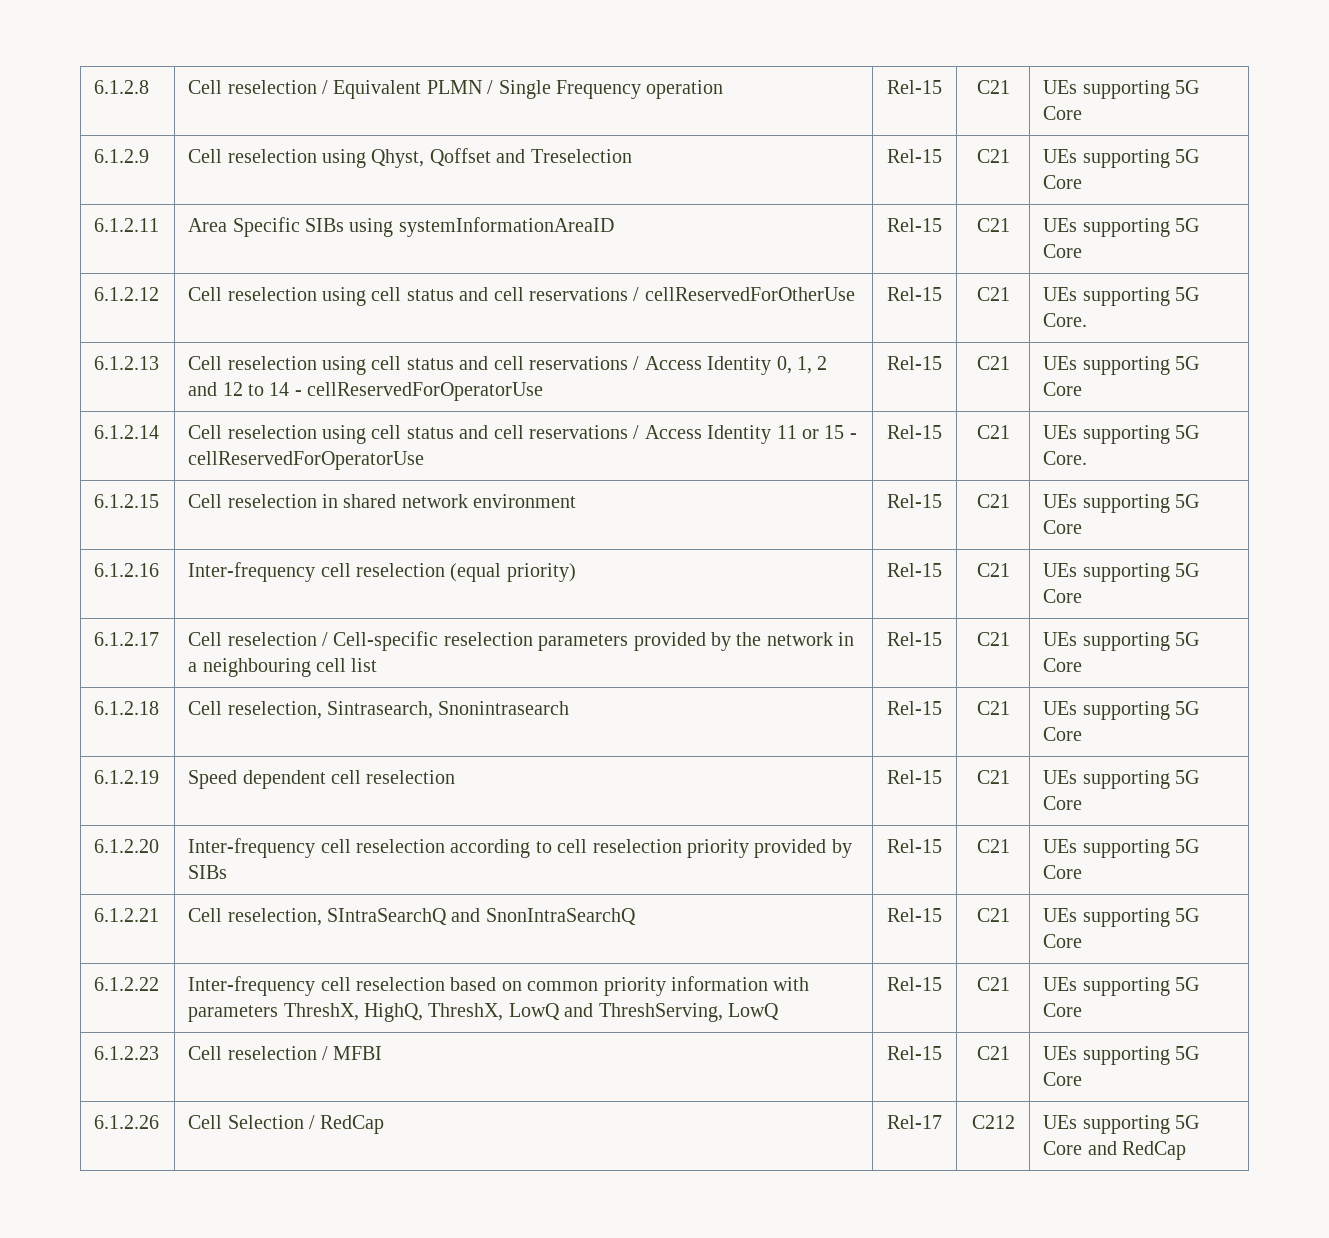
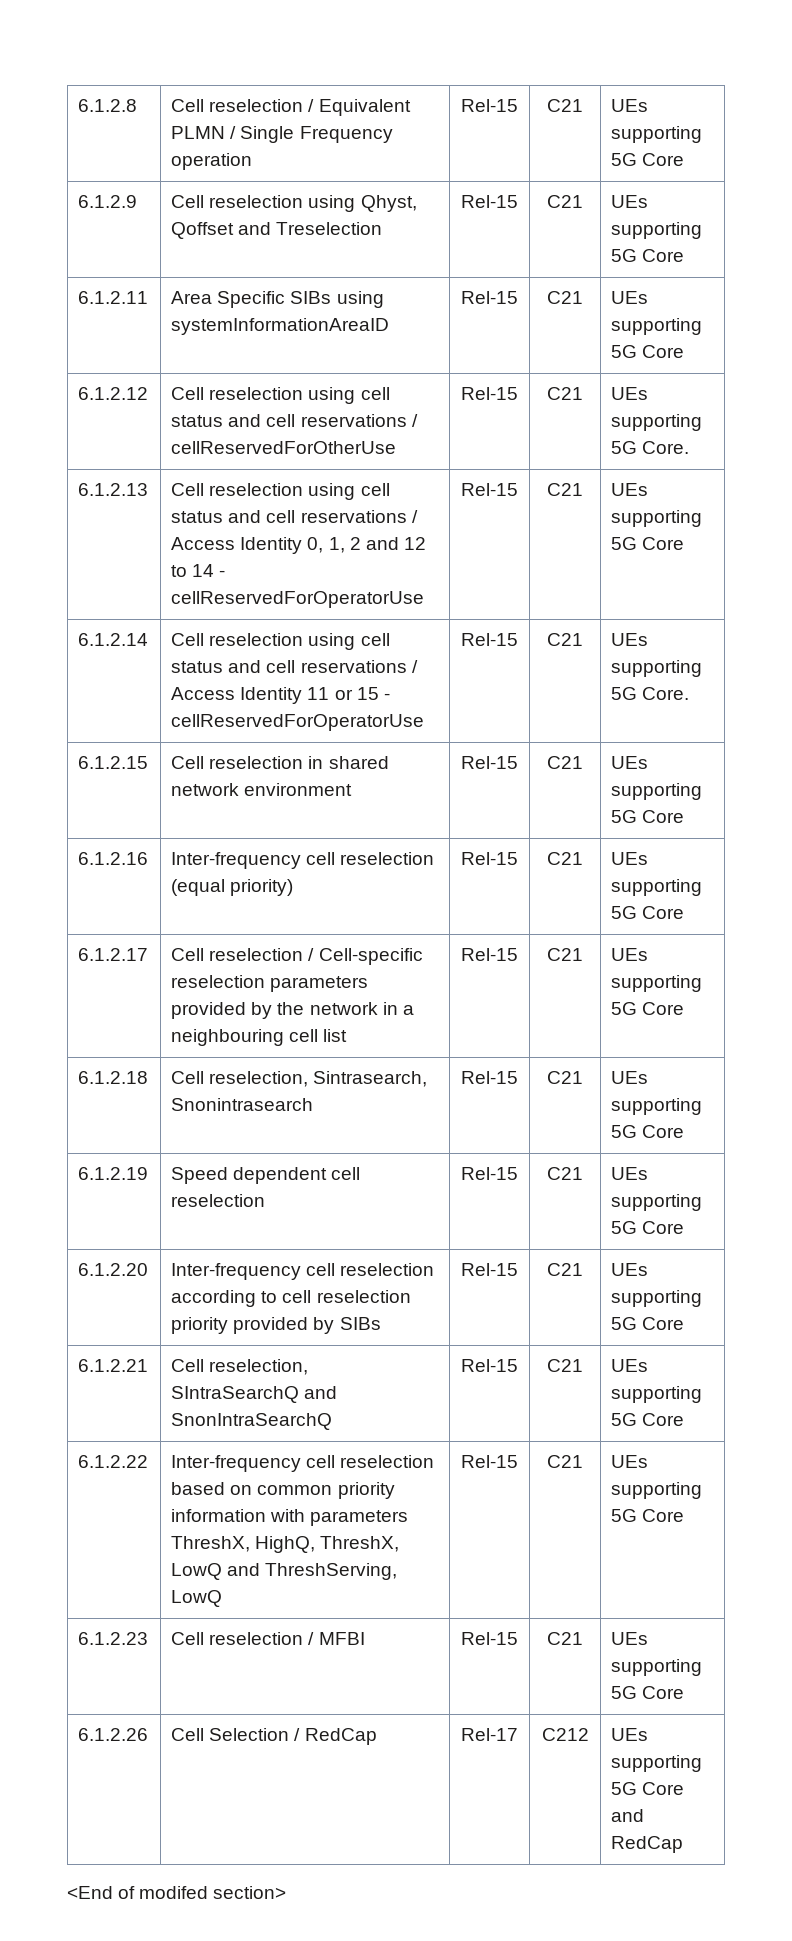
+ <End of modifed section>

